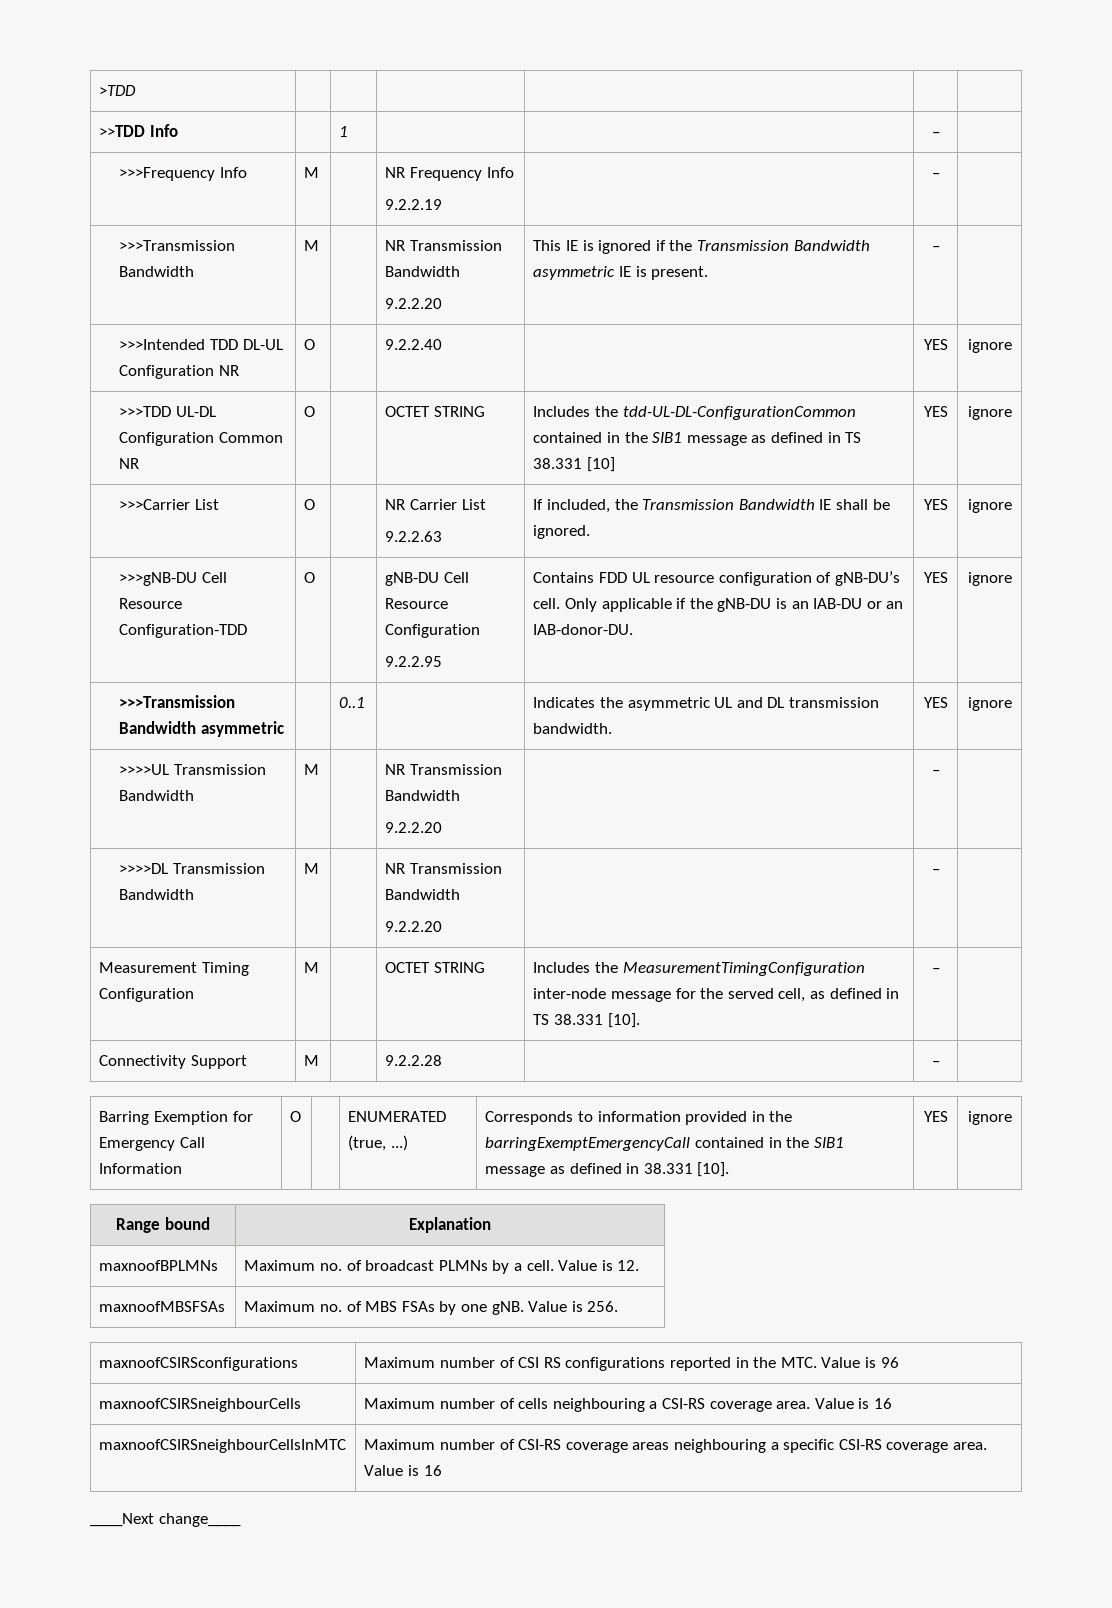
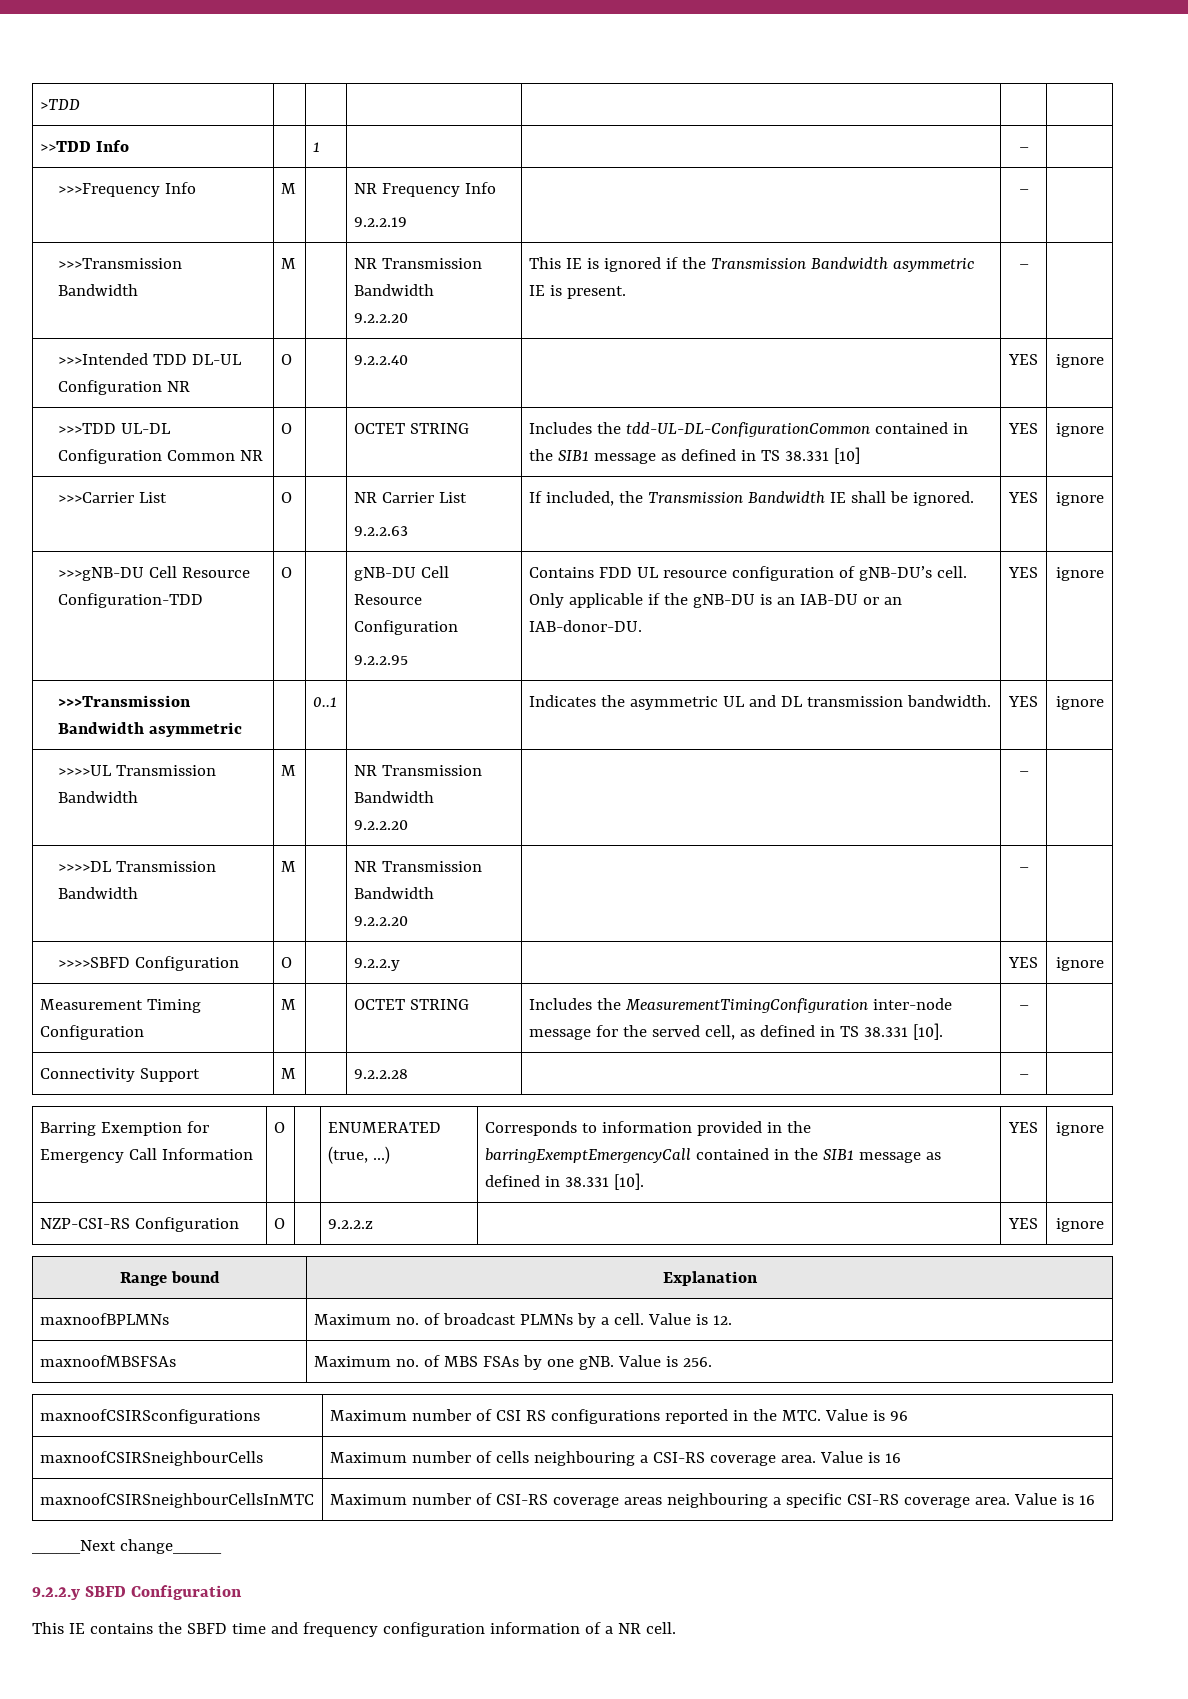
+ >>>>SBFD Configuration | O | | 9.2.2.y | | YES | ignore
+ NZP-CSI-RS Configuration | O | | 9.2.2.z | | YES | ignore
+ 9.2.2.y SBFD Configuration
+ This IE contains the SBFD time and frequency configuration information of a NR cell.

